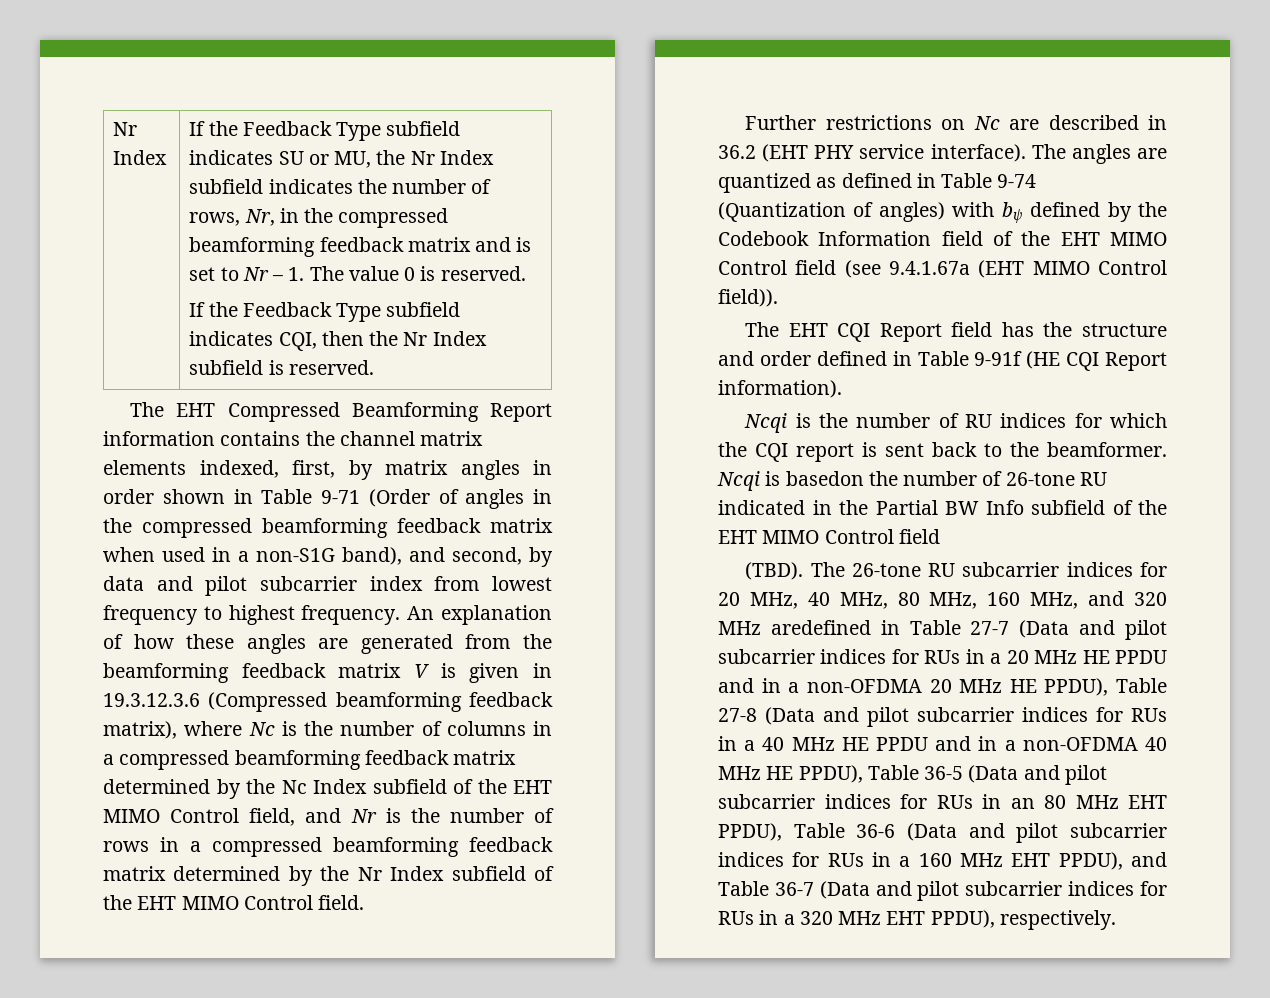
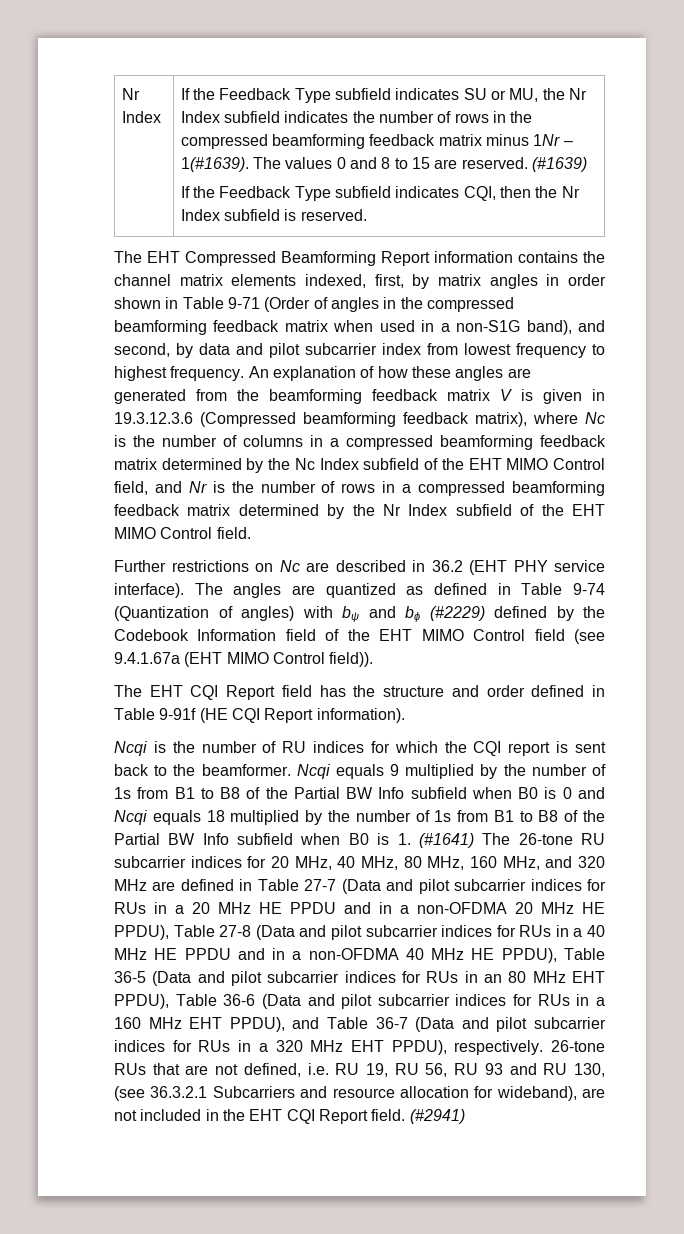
- If the Feedback Type subfield indicates SU or MU, the Nr Index subfield indicates the number of rows, Nr, in the compressed beamforming feedback matrix and is set to Nr – 1. The value 0 is reserved.
+ If the Feedback Type subfield indicates SU or MU, the Nr Index subfield indicates the number of rows in the compressed beamforming feedback matrix minus 1Nr – 1(#1639). The values 0 and 8 to 15 are reserved. (#1639)
- The angles are quantized as defined in Table 9-74 (Quantization of angles) with bψ defined by the Codebook Information field of the EHT MIMO Control field (see 9.4.1.67a (EHT MIMO Control field)).
+ The angles are quantized as defined in Table 9-74 (Quantization of angles) with bψ and bϕ (#2229) defined by the Codebook Information field of the EHT MIMO Control field (see 9.4.1.67a (EHT MIMO Control field)).
- Ncqi is basedon the number of 26-tone RU indicated in the Partial BW Info subfield of the EHT MIMO Control field
- (TBD). The 26-tone RU subcarrier indices for 20 MHz, 40 MHz, 80 MHz, 160 MHz, and 320 MHz aredefined in Table 27-7 (Data and pilot subcarrier indices for RUs in a 20 MHz HE PPDU and in a non-OFDMA 20 MHz HE PPDU), Table 27-8 (Data and pilot subcarrier indices for RUs in a 40 MHz HE PPDU and in a non-OFDMA 40 MHz HE PPDU), Table 36-5 (Data and pilot subcarrier indices for RUs in an 80 MHz EHT PPDU), Table 36-6 (Data and pilot subcarrier indices for RUs in a 160 MHz EHT PPDU), and Table 36-7 (Data and pilot subcarrier indices for RUs in a 320 MHz EHT PPDU), respectively.
+ Ncqi equals 9 multiplied by the number of 1s from B1 to B8 of the Partial BW Info subfield when B0 is 0 and Ncqi equals 18 multiplied by the number of 1s from B1 to B8 of the Partial BW Info subfield when B0 is 1. (#1641) The 26-tone RU subcarrier indices for 20 MHz, 40 MHz, 80 MHz, 160 MHz, and 320 MHz are defined in Table 27-7 (Data and pilot subcarrier indices for RUs in a 20 MHz HE PPDU and in a non-OFDMA 20 MHz HE PPDU), Table 27-8 (Data and pilot subcarrier indices for RUs in a 40 MHz HE PPDU and in a non-OFDMA 40 MHz HE PPDU), Table 36-5 (Data and pilot subcarrier indices for RUs in an 80 MHz EHT PPDU), Table 36-6 (Data and pilot subcarrier indices for RUs in a 160 MHz EHT PPDU), and Table 36-7 (Data and pilot subcarrier indices for RUs in a 320 MHz EHT PPDU), respectively.
+ 26-tone RUs that are not defined, i.e. RU 19, RU 56, RU 93 and RU 130, (see 36.3.2.1 Subcarriers and resource allocation for wideband), are not included in the EHT CQI Report field. (#2941)

